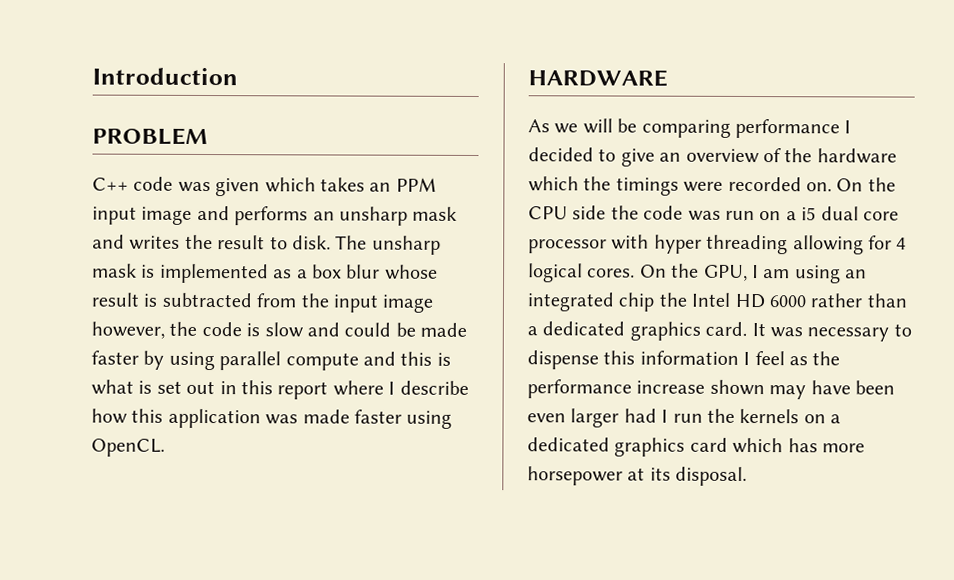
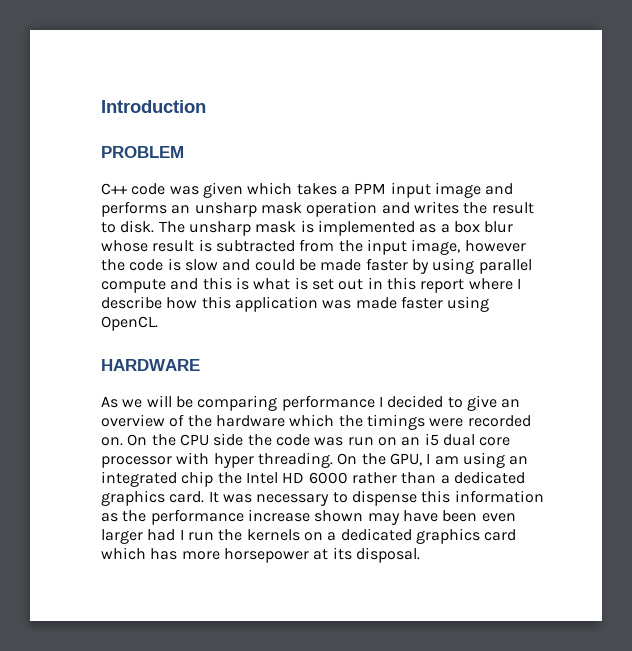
- C++ code was given which takes an PPM input image and performs an unsharp mask and writes the result to disk.
+ C++ code was given which takes a PPM input image and performs an unsharp mask operation and writes the result to disk.
- The unsharp mask is implemented as a box blur whose result is subtracted from the input image however, the code is slow and could be made faster by using parallel compute and this is what is set out in this report where I describe how this application was made faster using OpenCL.
+ The unsharp mask is implemented as a box blur whose result is subtracted from the input image, however the code is slow and could be made faster by using parallel compute and this is what is set out in this report where I describe how this application was made faster using OpenCL.
- On the CPU side the code was run on a i5 dual core processor with hyper threading allowing for 4 logical cores.
+ On the CPU side the code was run on an i5 dual core processor with hyper threading.
- It was necessary to dispense this information I feel as the performance increase shown may have been even larger had I run the kernels on a dedicated graphics card which has more horsepower at its disposal.
+ It was necessary to dispense this information as the performance increase shown may have been even larger had I run the kernels on a dedicated graphics card which has more horsepower at its disposal.

